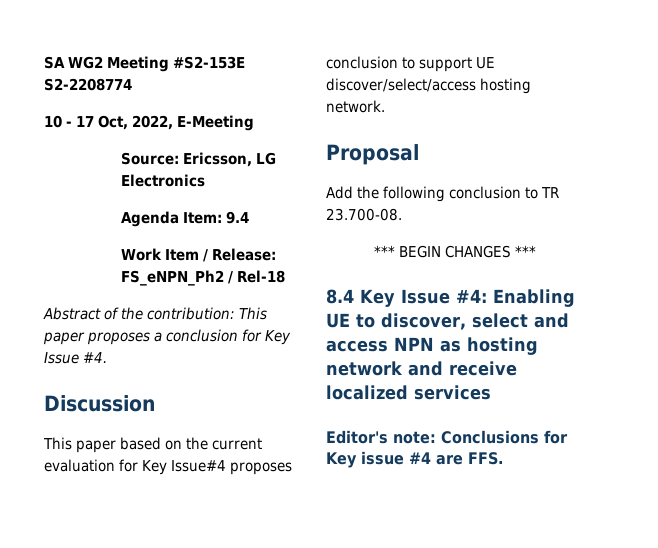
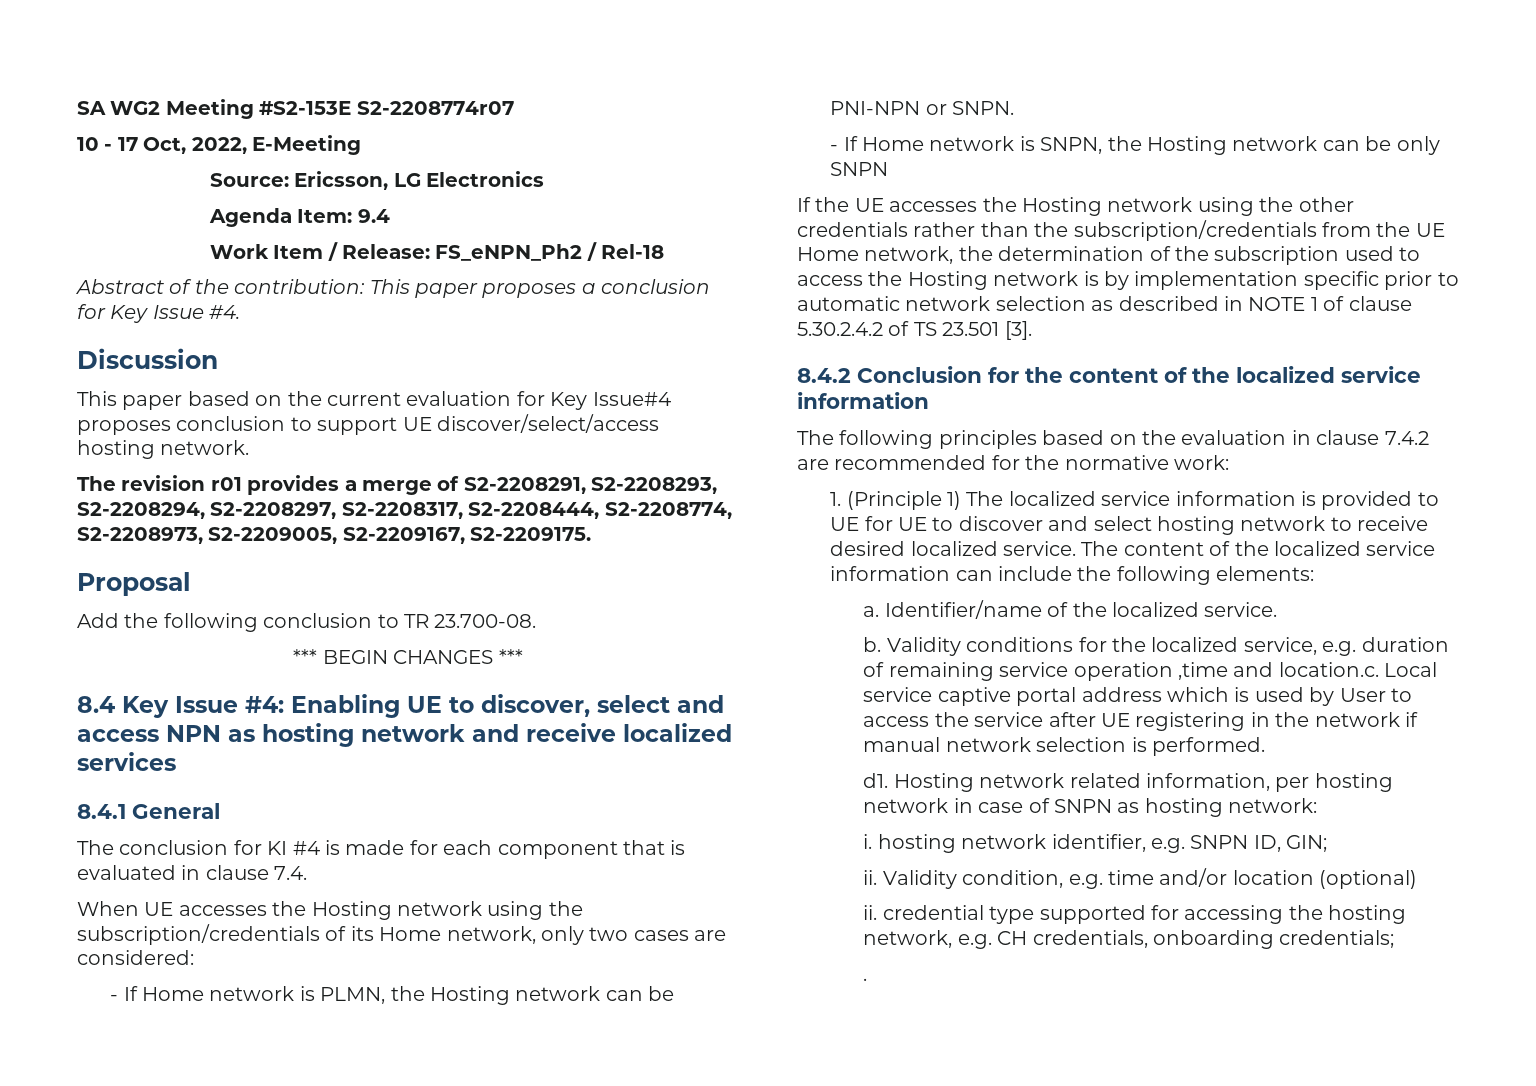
- SA WG2 Meeting #S2-153E S2-2208774
+ SA WG2 Meeting #S2-153E S2-2208774r07
+ The revision r01 provides a merge of S2-2208291, S2-2208293, S2-2208294, S2-2208297, S2-2208317, S2-2208444, S2-2208774, S2-2208973, S2-2209005, S2-2209167, S2-2209175.
- Editor's note: Conclusions for Key issue #4 are FFS.
+ 8.4.1 General
+ The conclusion for KI #4 is made for each component that is evaluated in clause 7.4.
+ When UE accesses the Hosting network using the subscription/credentials of its Home network, only two cases are considered:
+ - If Home network is PLMN, the Hosting network can be PNI-NPN or SNPN.
+ - If Home network is SNPN, the Hosting network can be only SNPN
+ If the UE accesses the Hosting network using the other credentials rather than the subscription/credentials from the UE Home network, the determination of the subscription used to access the Hosting network is by implementation specific prior to automatic network selection as described in NOTE 1 of clause 5.30.2.4.2 of TS 23.501 [3].
+ 8.4.2 Conclusion for the content of the localized service information
+ The following principles based on the evaluation in clause 7.4.2 are recommended for the normative work:
+ 1. (Principle 1) The localized service information is provided to UE for UE to discover and select hosting network to receive desired localized service. The content of the localized service information can include the following elements:
+ a. Identifier/name of the localized service.
+ b. Validity conditions for the localized service, e.g. duration of remaining service operation ,time and location.c. Local service captive portal address which is used by User to access the service after UE registering in the network if manual network selection is performed.
+ d1. Hosting network related information, per hosting network in case of SNPN as hosting network:
+ i. hosting network identifier, e.g. SNPN ID, GIN;
+ ii. Validity condition, e.g. time and/or location (optional)
+ ii. credential type supported for accessing the hosting network, e.g. CH credentials, onboarding credentials;
+ .

